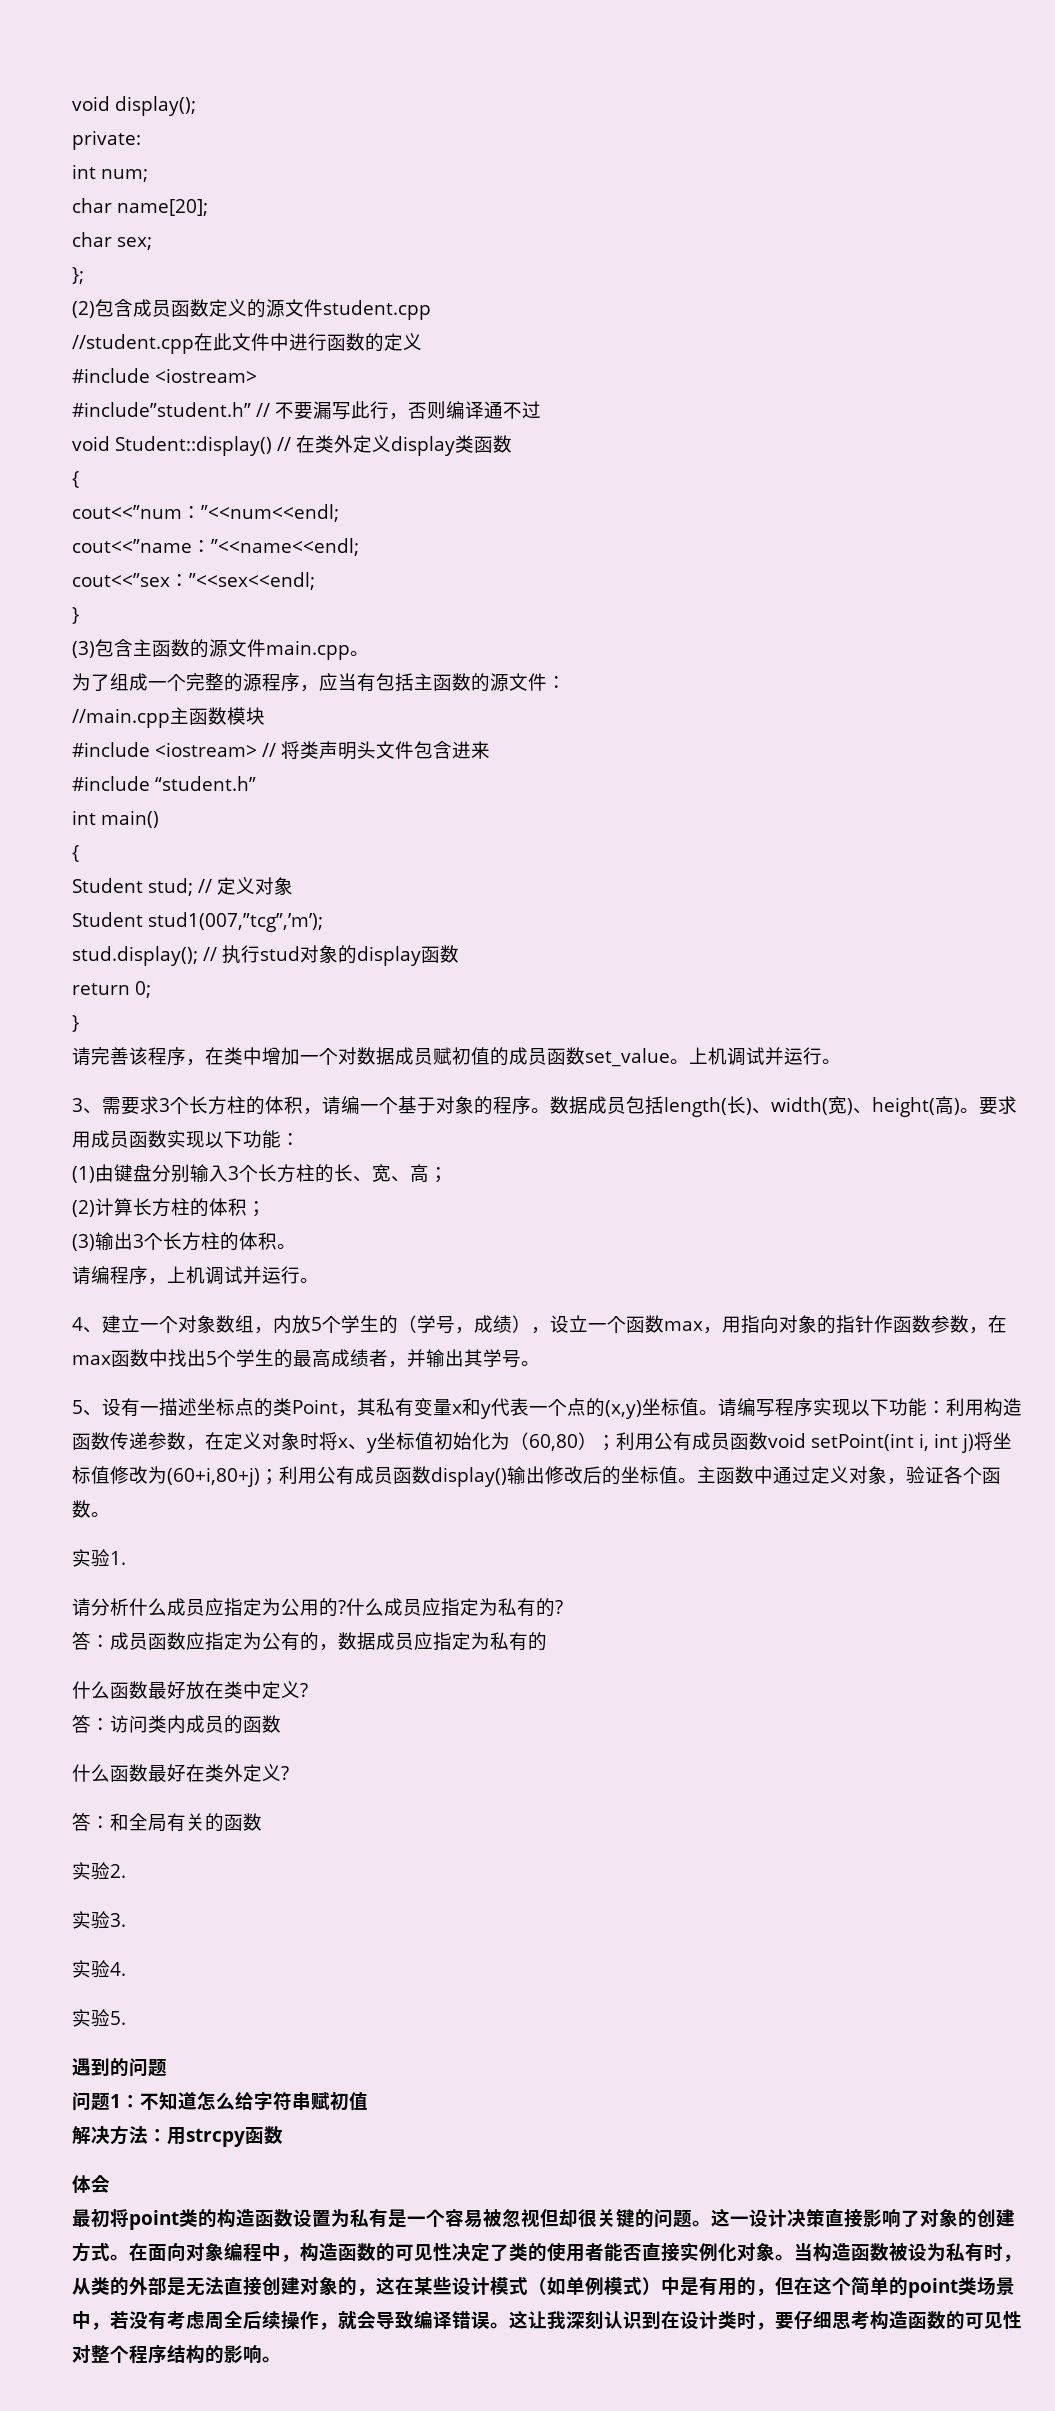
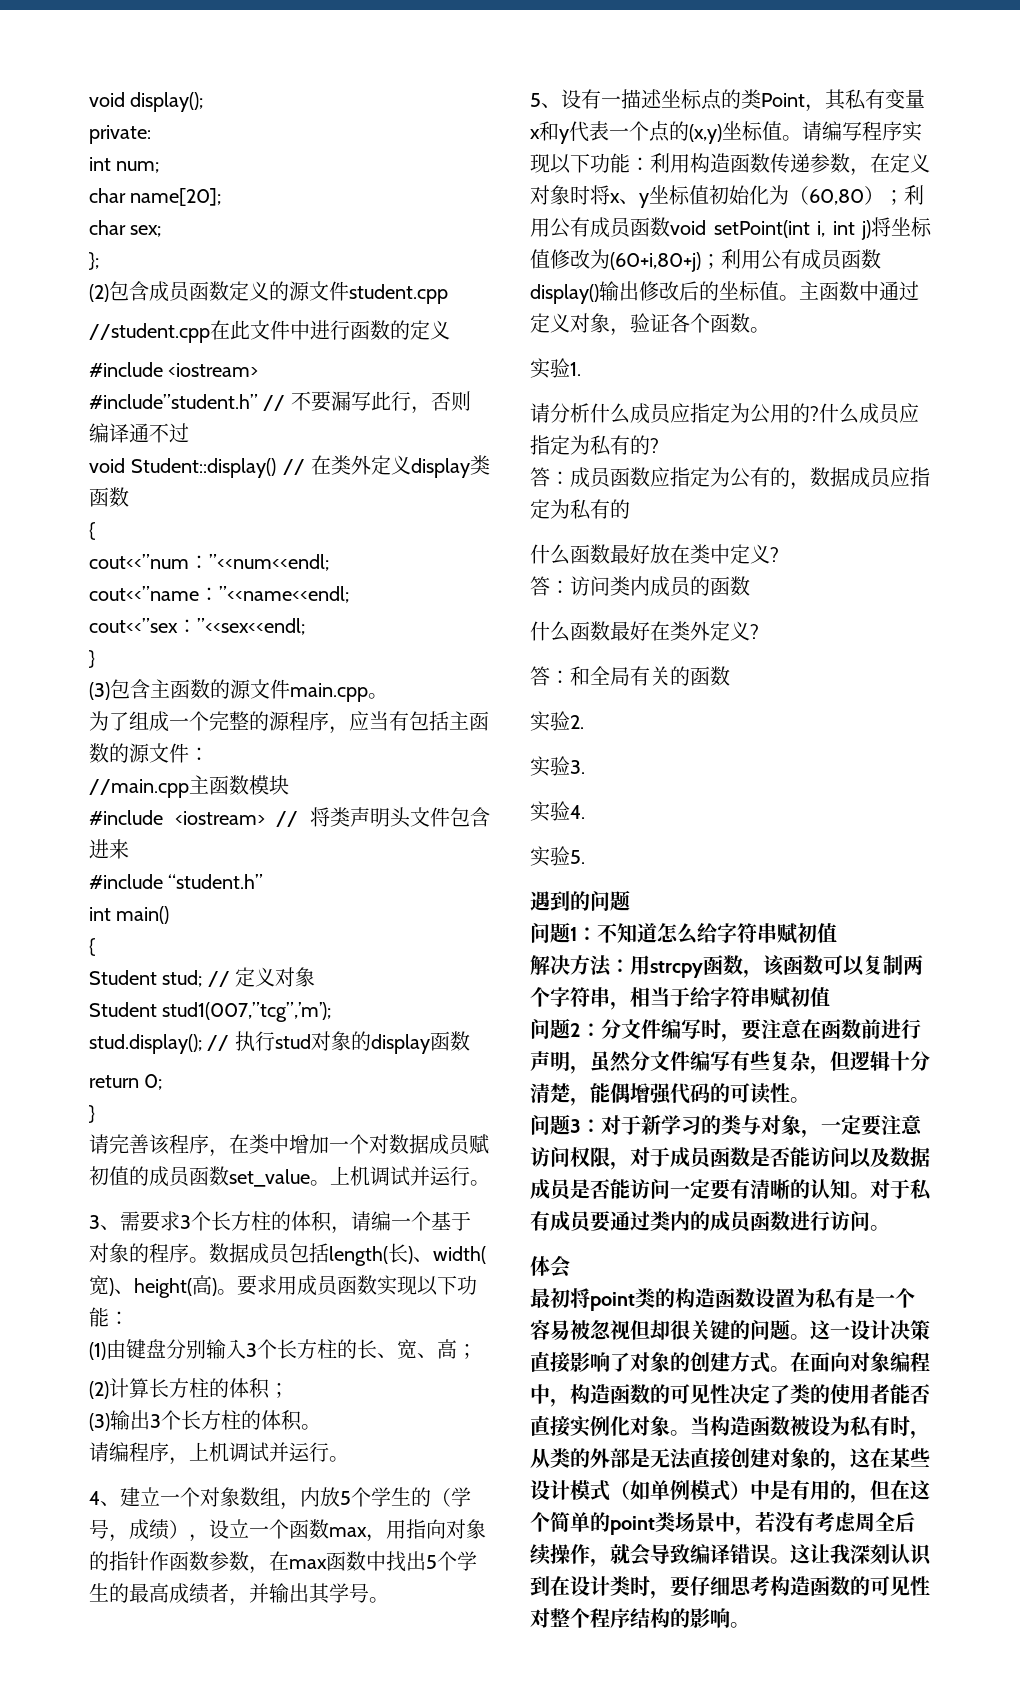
- 解决方法：用strcpy函数
+ 解决方法：用strcpy函数，该函数可以复制两个字符串，相当于给字符串赋初值
+ 问题2：分文件编写时，要注意在函数前进行声明，虽然分文件编写有些复杂，但逻辑十分清楚，能偶增强代码的可读性。
+ 问题3：对于新学习的类与对象，一定要注意访问权限，对于成员函数是否能访问以及数据成员是否能访问一定要有清晰的认知。对于私有成员要通过类内的成员函数进行访问。

